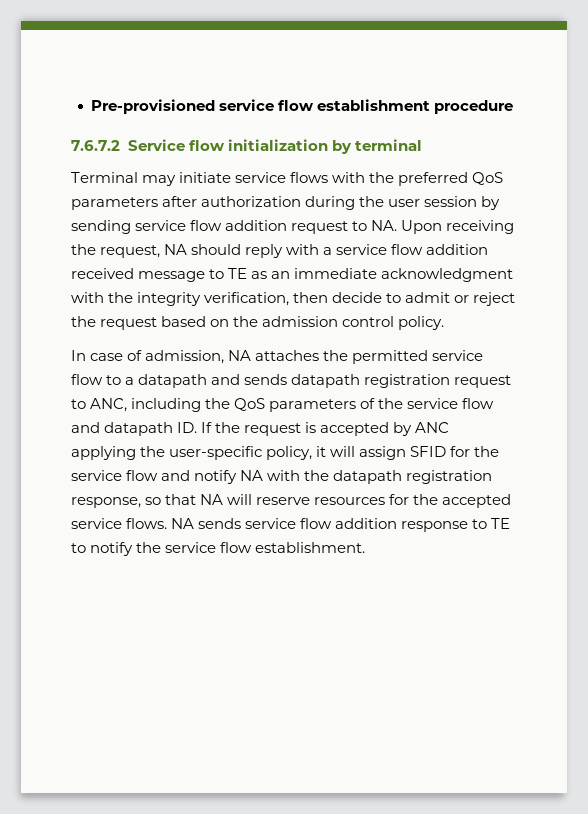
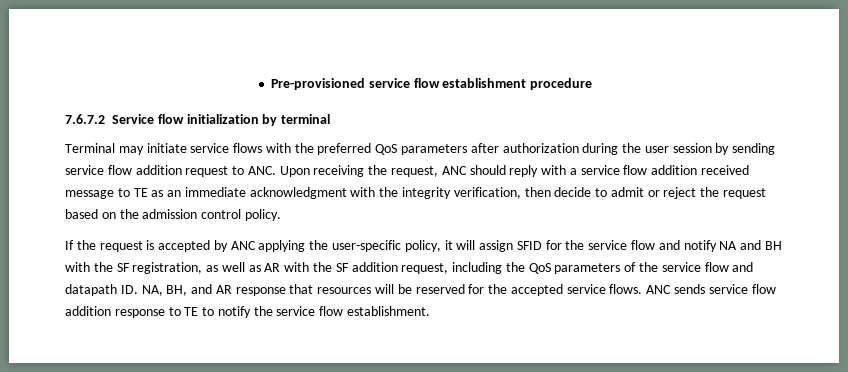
- Terminal may initiate service flows with the preferred QoS parameters after authorization during the user session by sending service flow addition request to NA. Upon receiving the request, NA should reply with a service flow addition received message to TE as an immediate acknowledgment with the integrity verification, then decide to admit or reject the request based on the admission control policy.
+ Terminal may initiate service flows with the preferred QoS parameters after authorization during the user session by sending service flow addition request to ANC. Upon receiving the request, ANC should reply with a service flow addition received message to TE as an immediate acknowledgment with the integrity verification, then decide to admit or reject the request based on the admission control policy.
- In case of admission, NA attaches the permitted service flow to a datapath and sends datapath registration request to ANC, including the QoS parameters of the service flow and datapath ID. If the request is accepted by ANC applying the user-specific policy, it will assign SFID for the service flow and notify NA with the datapath registration response, so that NA will reserve resources for the accepted service flows.
+ If the request is accepted by ANC applying the user-specific policy, it will assign SFID for the service flow and notify NA and BH with the SF registration, as well as AR with the SF addition request, including the QoS parameters of the service flow and datapath ID. NA, BH, and AR response that resources will be reserved for the accepted service flows.
- NA sends service flow addition response to TE to notify the service flow establishment.
+ ANC sends service flow addition response to TE to notify the service flow establishment.

